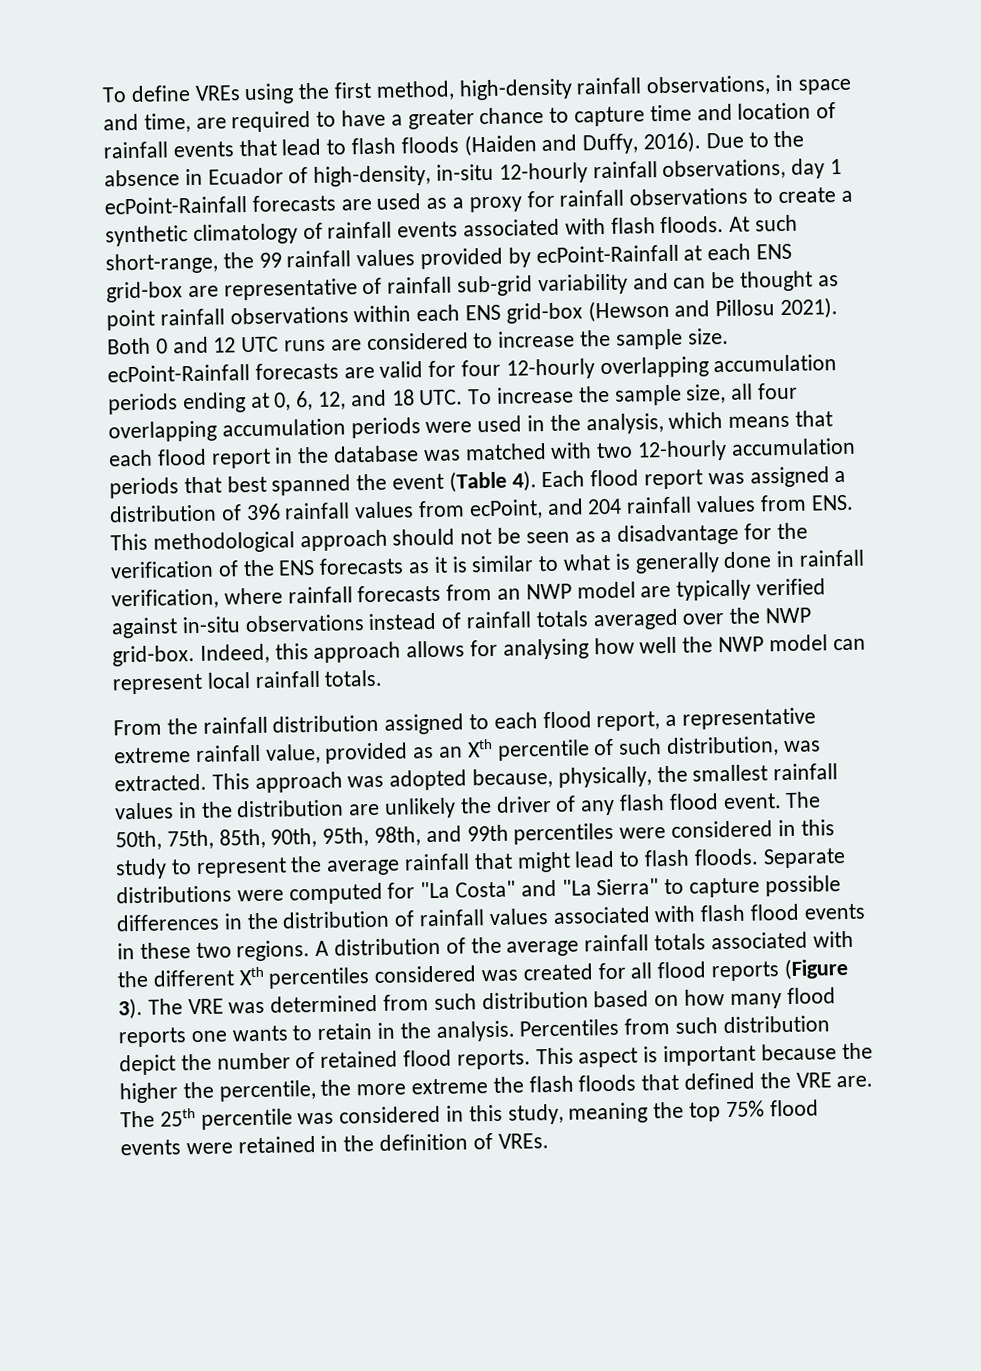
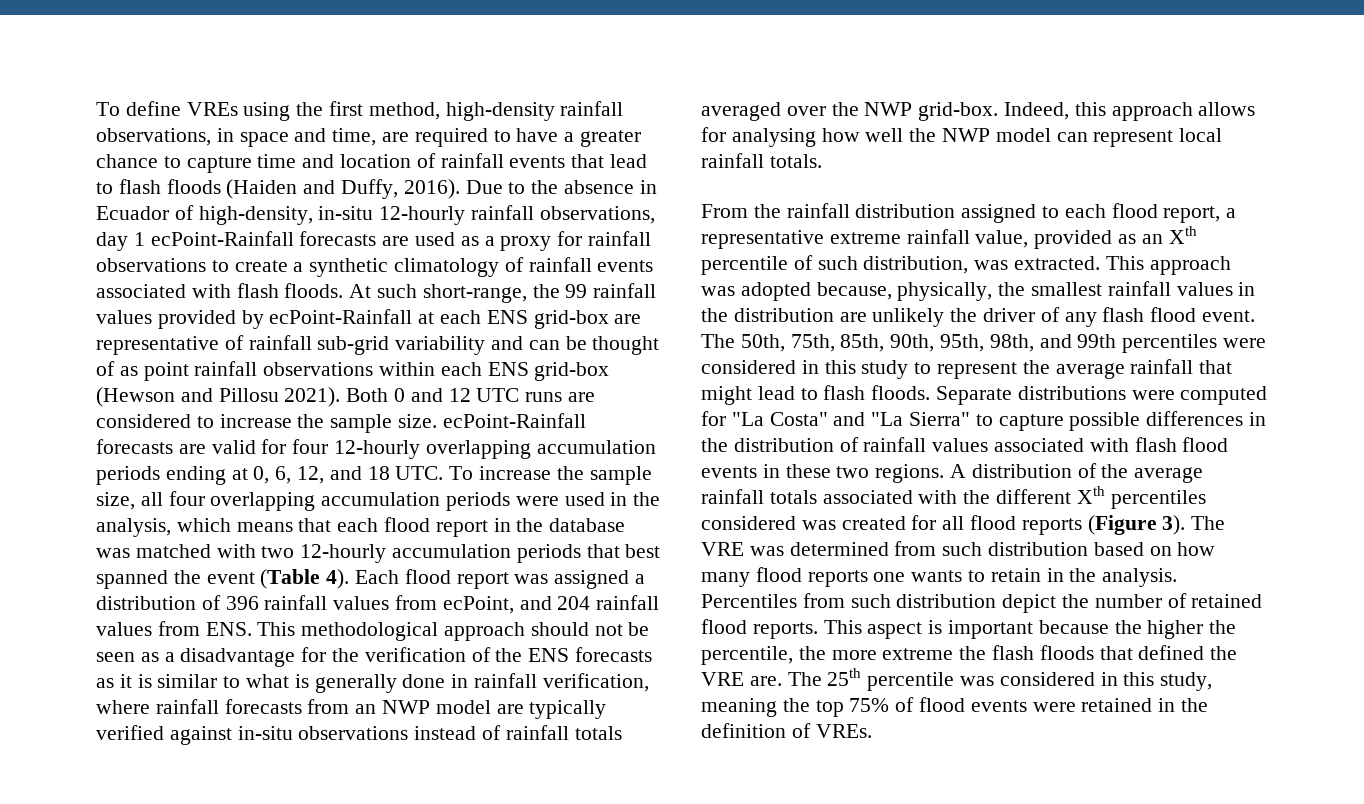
- At such short-range, the 99 rainfall values provided by ecPoint-Rainfall at each ENS grid-box are representative of rainfall sub-grid variability and can be thought as point rainfall observations within each ENS grid-box (Hewson and Pillosu 2021).
+ At such short-range, the 99 rainfall values provided by ecPoint-Rainfall at each ENS grid-box are representative of rainfall sub-grid variability and can be thought of as point rainfall observations within each ENS grid-box (Hewson and Pillosu 2021).
- The 25th percentile was considered in this study, meaning the top 75% flood events were retained in the definition of VREs.
+ The 25th percentile was considered in this study, meaning the top 75% of flood events were retained in the definition of VREs.

